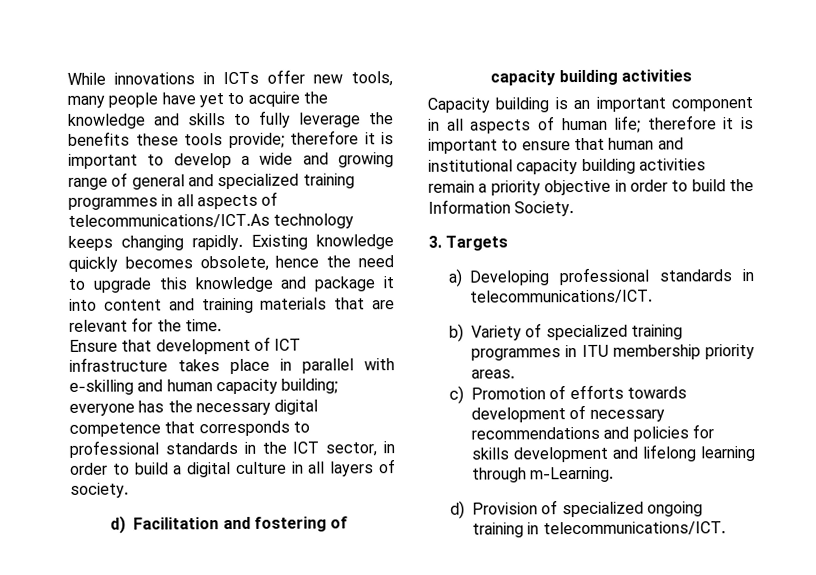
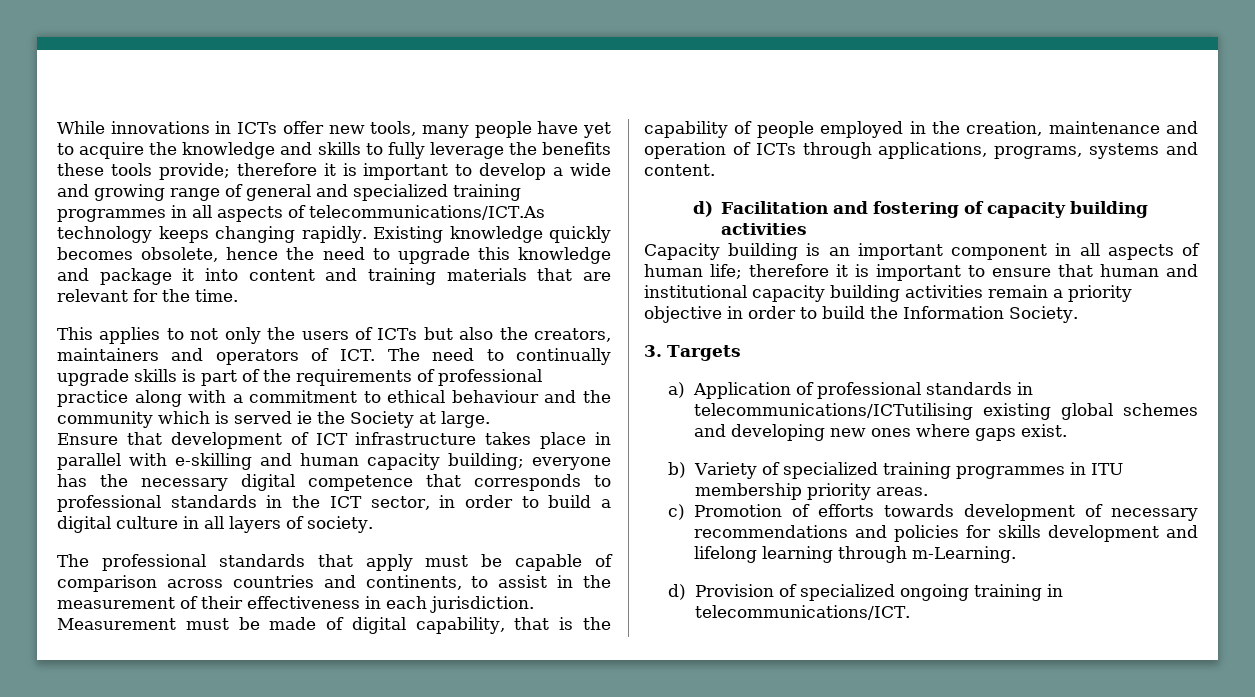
+ This applies to not only the users of ICTs but also the creators, maintainers and operators of ICT. The need to continually upgrade skills is part of the requirements of professional practice along with a commitment to ethical behaviour and the community which is served ie the Society at large.
+ The professional standards that apply must be capable of comparison across countries and continents, to assist in the measurement of their effectiveness in each jurisdiction. Measurement must be made of digital capability, that is the capability of people employed in the creation, maintenance and operation of ICTs through applications, programs, systems and content.
- a) Developing professional standards in telecommunications/ICT.
+ a) Application of professional standards in telecommunications/ICTutilising existing global schemes and developing new ones where gaps exist.

